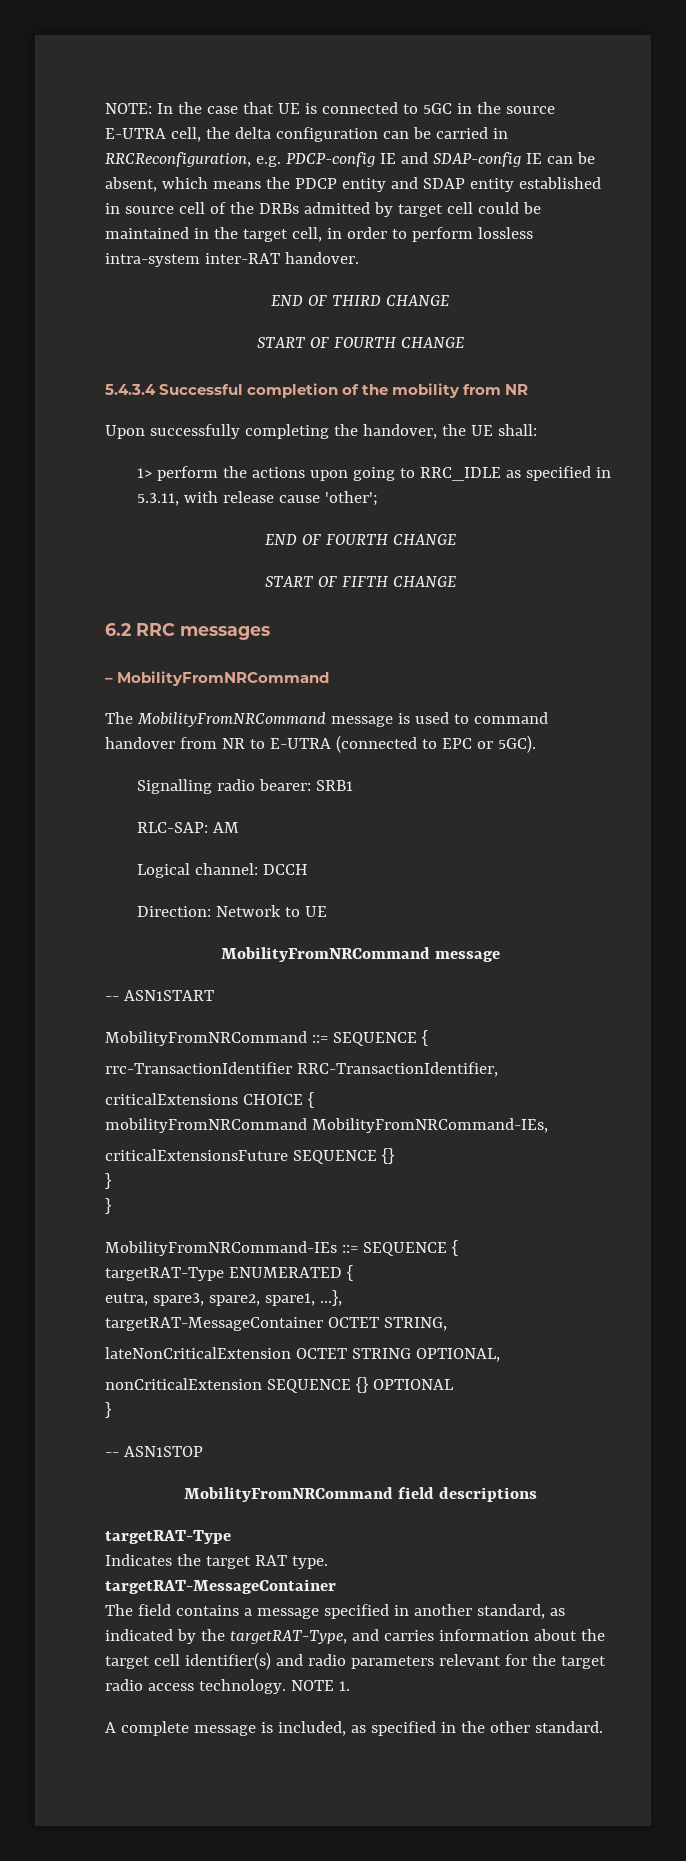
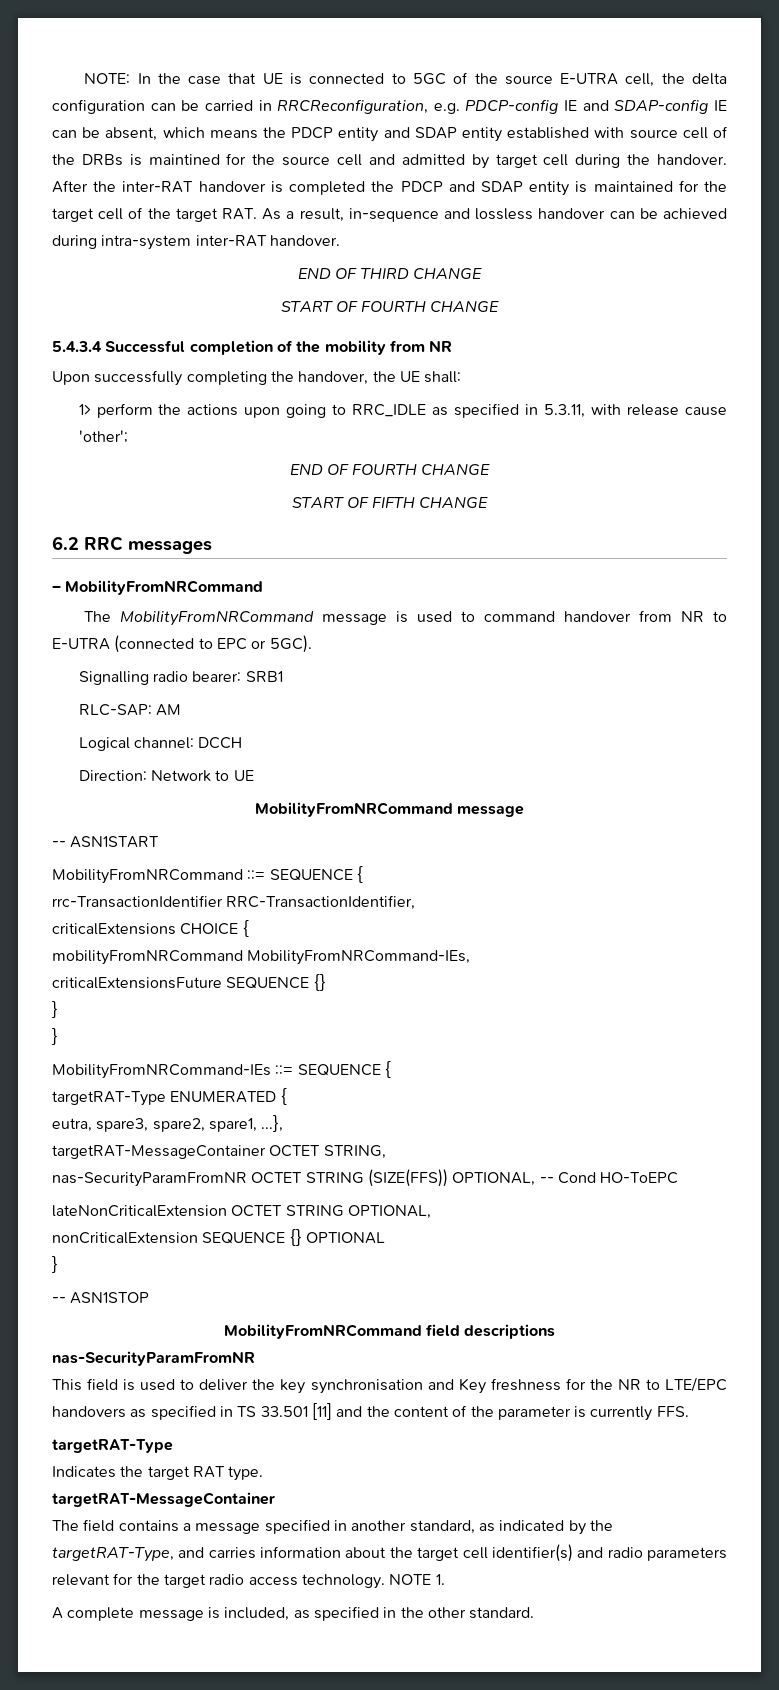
- NOTE: In the case that UE is connected to 5GC in the source E-UTRA cell, the delta configuration can be carried in RRCReconfiguration, e.g. PDCP-config IE and SDAP-config IE can be absent, which means the PDCP entity and SDAP entity established in source cell of the DRBs admitted by target cell could be maintained in the target cell, in order to perform lossless intra-system inter-RAT handover.
+ NOTE: In the case that UE is connected to 5GC of the source E-UTRA cell, the delta configuration can be carried in RRCReconfiguration, e.g. PDCP-config IE and SDAP-config IE can be absent, which means the PDCP entity and SDAP entity established with source cell of the DRBs is maintined for the source cell and admitted by target cell during the handover. After the inter-RAT handover is completed the PDCP and SDAP entity is maintained for the target cell of the target RAT. As a result, in-sequence and lossless handover can be achieved during intra-system inter-RAT handover.
+ nas-SecurityParamFromNR OCTET STRING (SIZE(FFS)) OPTIONAL, -- Cond HO-ToEPC
  MobilityFromNRCommand field descriptions
+ nas-SecurityParamFromNR
+ This field is used to deliver the key synchronisation and Key freshness for the NR to LTE/EPC handovers as specified in TS 33.501 [11] and the content of the parameter is currently FFS.

